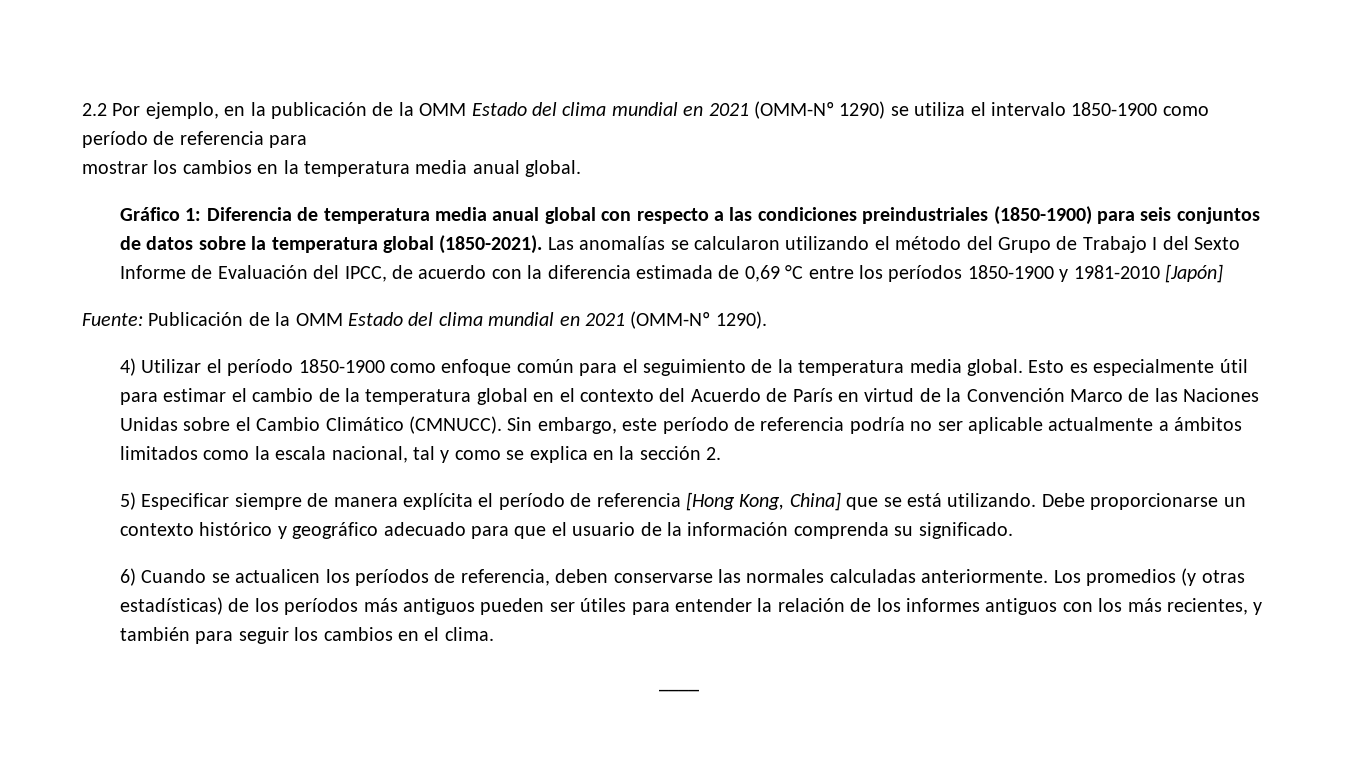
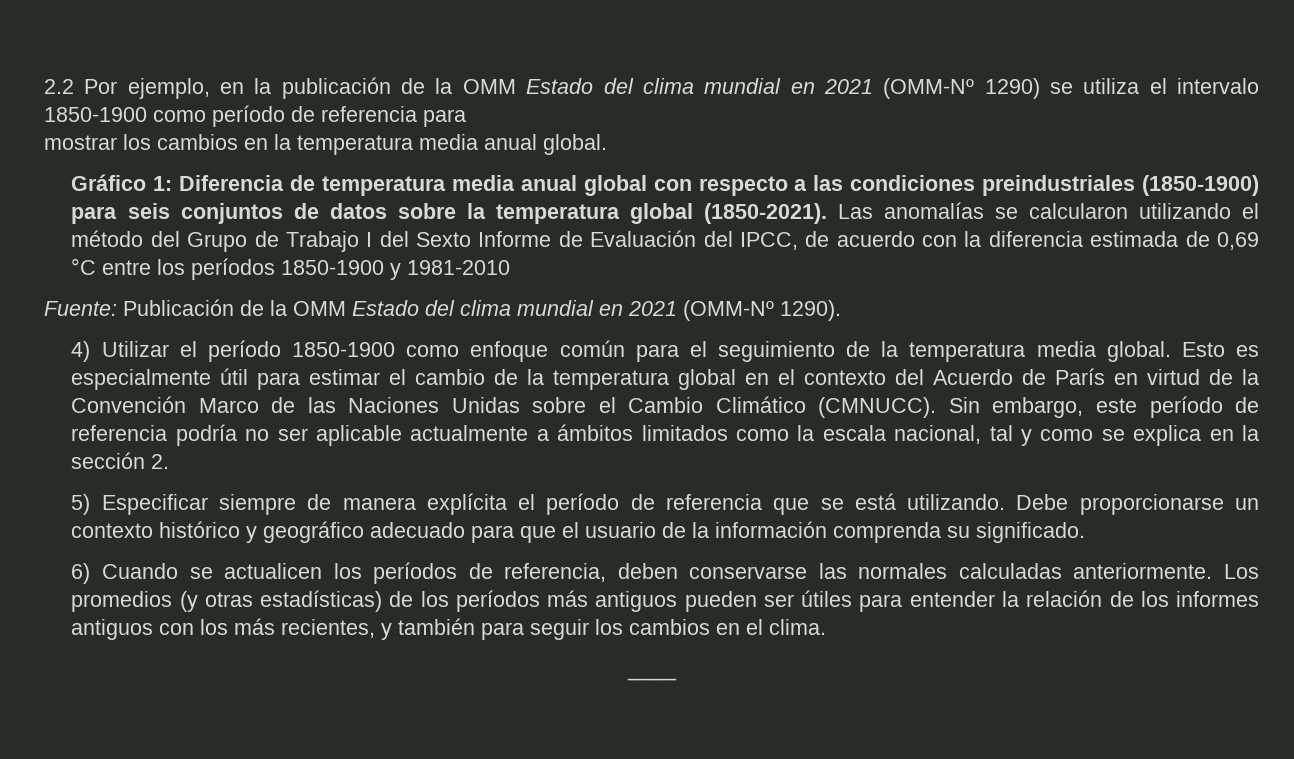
- Las anomalías se calcularon utilizando el método del Grupo de Trabajo I del Sexto Informe de Evaluación del IPCC, de acuerdo con la diferencia estimada de 0,69 °C entre los períodos 1850-1900 y 1981-2010 [Japón]
+ Las anomalías se calcularon utilizando el método del Grupo de Trabajo I del Sexto Informe de Evaluación del IPCC, de acuerdo con la diferencia estimada de 0,69 °C entre los períodos 1850-1900 y 1981-2010
- 5) Especificar siempre de manera explícita el período de referencia [Hong Kong, China] que se está utilizando.
+ 5) Especificar siempre de manera explícita el período de referencia que se está utilizando.

